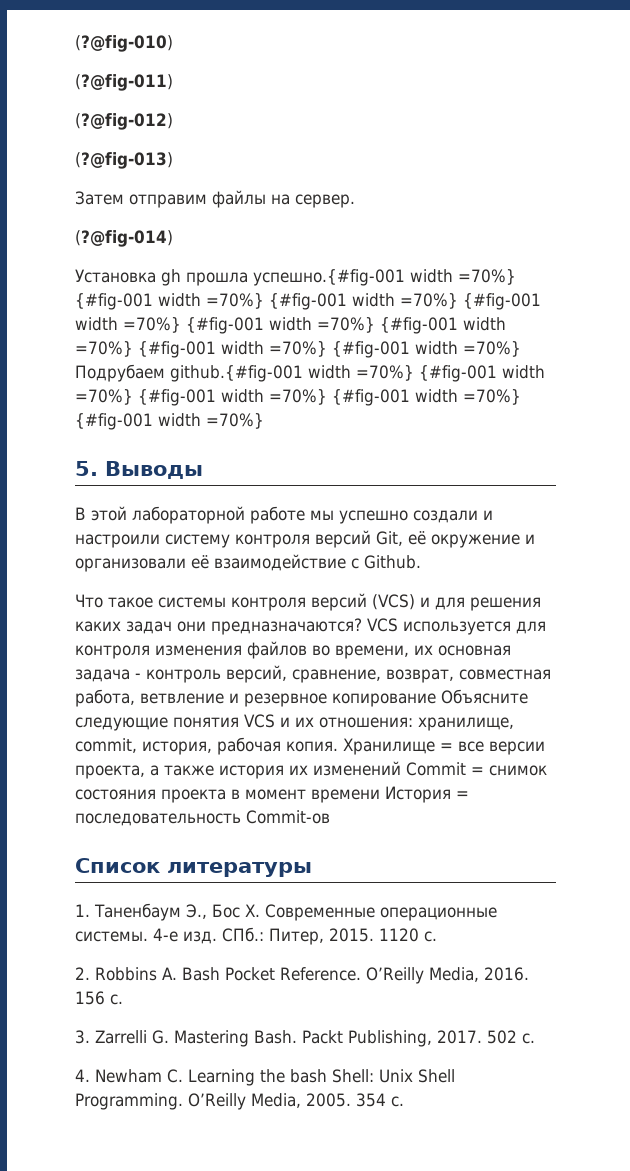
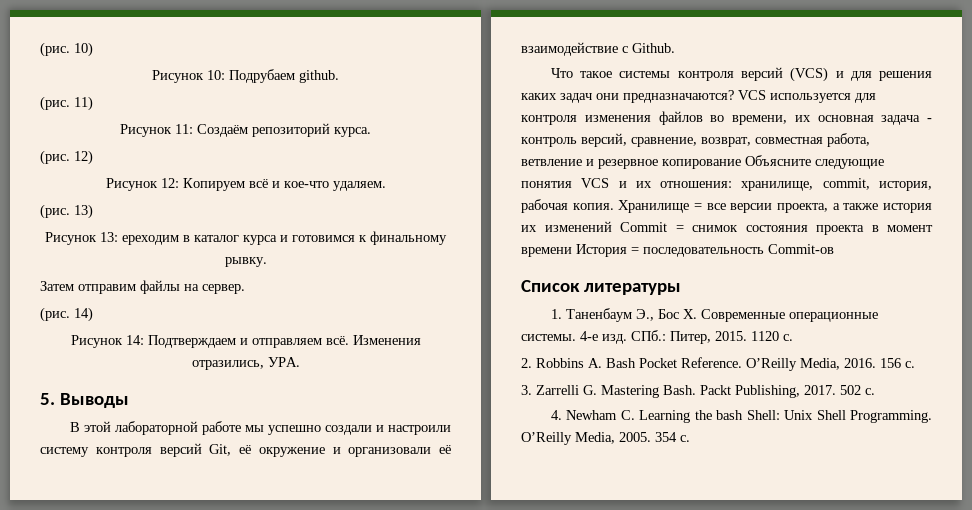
- (?@fig-010)
- (?@fig-011)
- (?@fig-012)
- (?@fig-013)
+ (рис. 10)
+ Рисунок 10: Подрубаем github.
+ (рис. 11)
+ Рисунок 11: Создаём репозиторий курса.
+ (рис. 12)
+ Рисунок 12: Копируем всё и кое-что удаляем.
+ (рис. 13)
+ Рисунок 13: ереходим в каталог курса и готовимся к финальному рывку.
- (?@fig-014)
- Установка gh прошла успешно.{#fig-001 width =70%} {#fig-001 width =70%} {#fig-001 width =70%} {#fig-001 width =70%} {#fig-001 width =70%} {#fig-001 width =70%} {#fig-001 width =70%} {#fig-001 width =70%} Подрубаем github.{#fig-001 width =70%} {#fig-001 width =70%} {#fig-001 width =70%} {#fig-001 width =70%} {#fig-001 width =70%}
+ (рис. 14)
+ Рисунок 14: Подтверждаем и отправляем всё. Изменения отразились, УРА.

